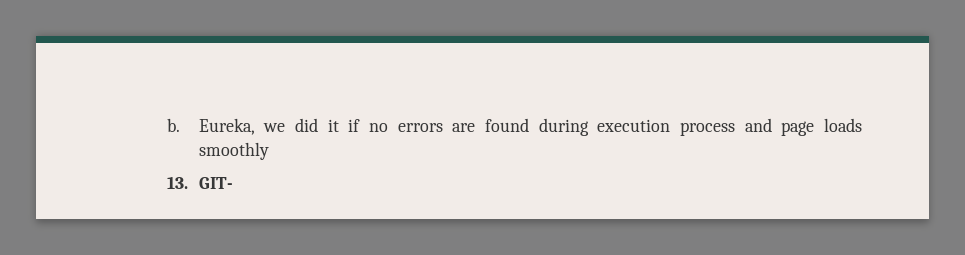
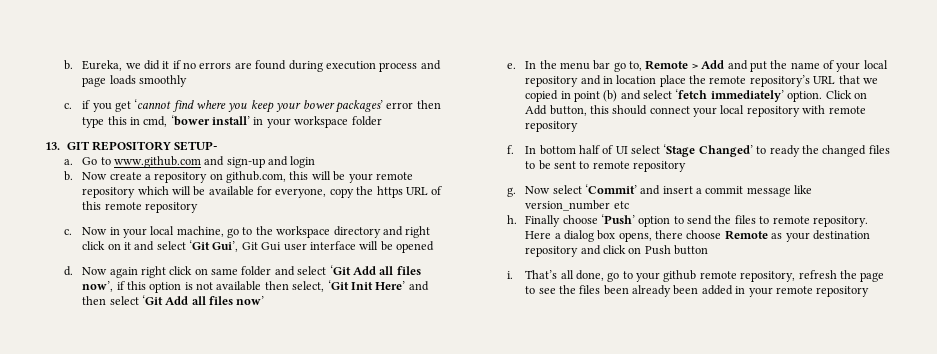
- 13. GIT-
+ c. if you get ‘cannot find where you keep your bower packages’ error then type this in cmd, ‘bower install’ in your workspace folder
+ 13. GIT REPOSITORY SETUP-
+ a. Go to www.github.com and sign-up and login
+ b. Now create a repository on github.com, this will be your remote repository which will be available for everyone, copy the https URL of this remote repository
+ c. Now in your local machine, go to the workspace directory and right click on it and select ‘Git Gui’, Git Gui user interface will be opened
+ d. Now again right click on same folder and select ‘Git Add all files now’, if this option is not available then select, ‘Git Init Here’ and then select ‘Git Add all files now’
+ e. In the menu bar go to, Remote > Add and put the name of your local repository and in location place the remote repository’s URL that we copied in point (b) and select ‘fetch immediately’ option. Click on Add button, this should connect your local repository with remote repository
+ f. In bottom half of UI select ‘Stage Changed’ to ready the changed files to be sent to remote repository
+ g. Now select ‘Commit’ and insert a commit message like version_number etc
+ h. Finally choose ‘Push’ option to send the files to remote repository. Here a dialog box opens, there choose Remote as your destination repository and click on Push button
+ i. That’s all done, go to your github remote repository, refresh the page to see the files been already been added in your remote repository

